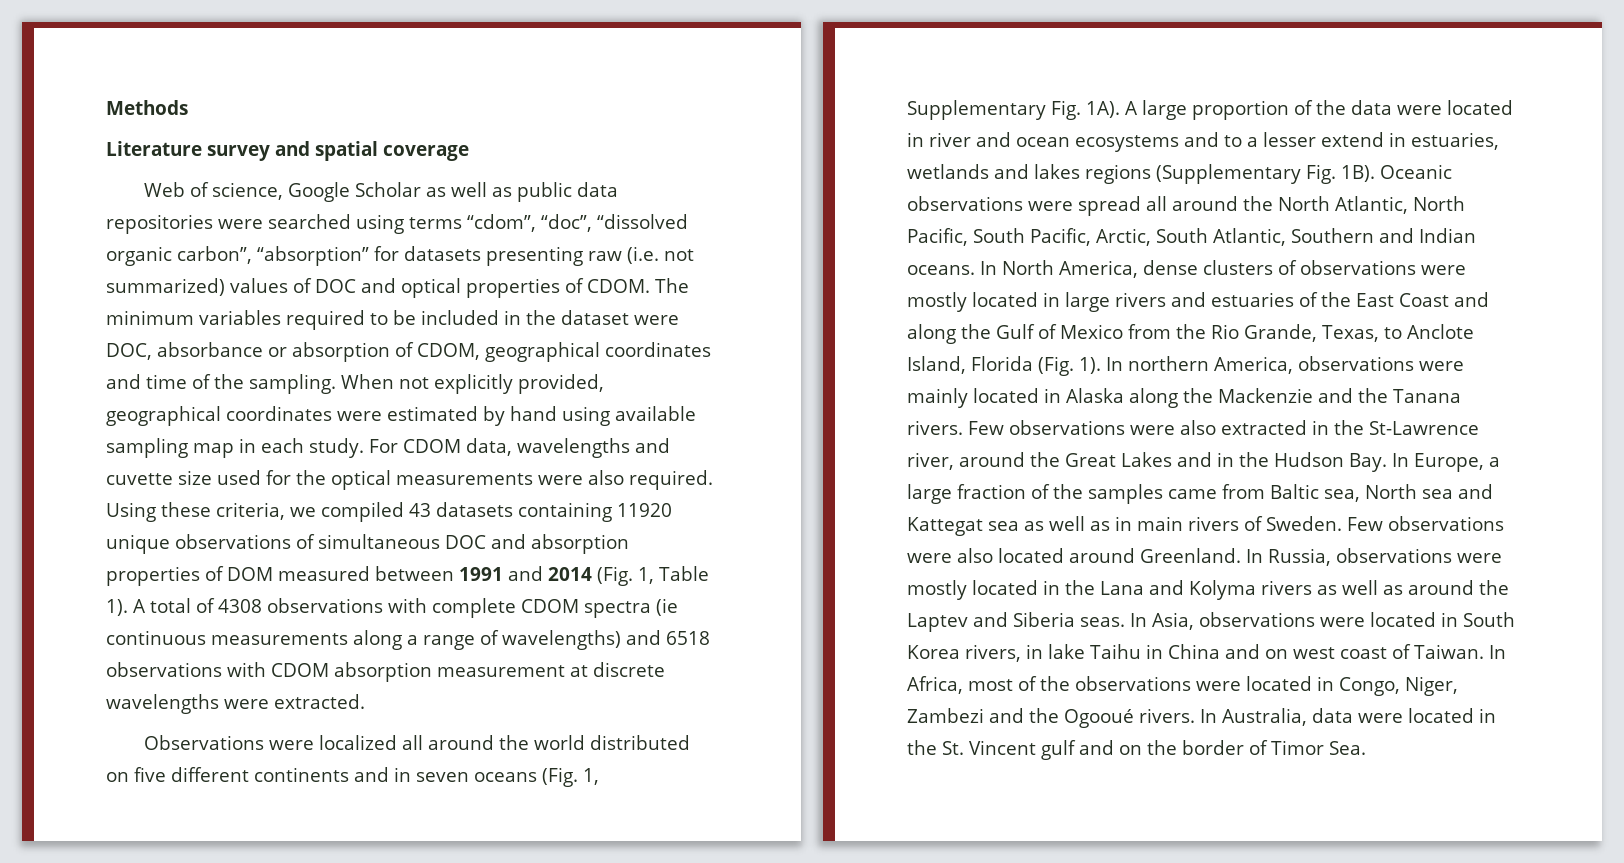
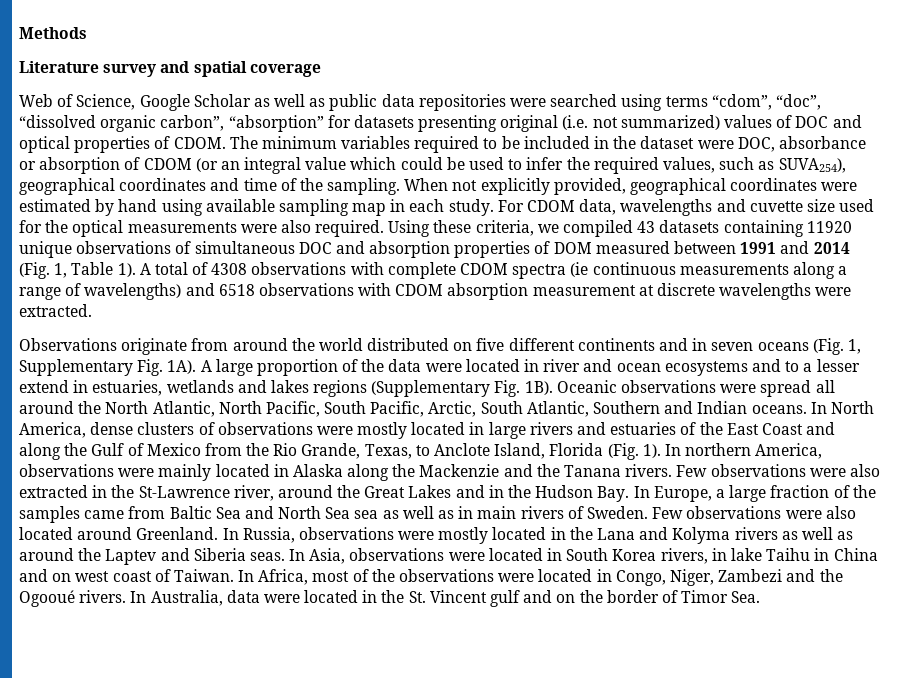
- Web of science, Google Scholar as well as public data repositories were searched using terms “cdom”, “doc”, “dissolved organic carbon”, “absorption” for datasets presenting raw (i.e. not summarized) values of DOC and optical properties of CDOM.
+ Web of Science, Google Scholar as well as public data repositories were searched using terms “cdom”, “doc”, “dissolved organic carbon”, “absorption” for datasets presenting original (i.e. not summarized) values of DOC and optical properties of CDOM.
- The minimum variables required to be included in the dataset were DOC, absorbance or absorption of CDOM, geographical coordinates and time of the sampling.
+ The minimum variables required to be included in the dataset were DOC, absorbance or absorption of CDOM (or an integral value which could be used to infer the required values, such as SUVA254), geographical coordinates and time of the sampling.
- Observations were localized all around the world distributed on five different continents and in seven oceans (Fig. 1, Supplementary Fig. 1A).
+ Observations originate from around the world distributed on five different continents and in seven oceans (Fig. 1, Supplementary Fig. 1A).
- Few observations were also extracted in the St-Lawrence river, around the Great Lakes and in the Hudson Bay. In Europe, a large fraction of the samples came from Baltic sea, North sea and Kattegat sea as well as in main rivers of Sweden.
+ Few observations were also extracted in the St-Lawrence river, around the Great Lakes and in the Hudson Bay. In Europe, a large fraction of the samples came from Baltic Sea and North Sea sea as well as in main rivers of Sweden.

